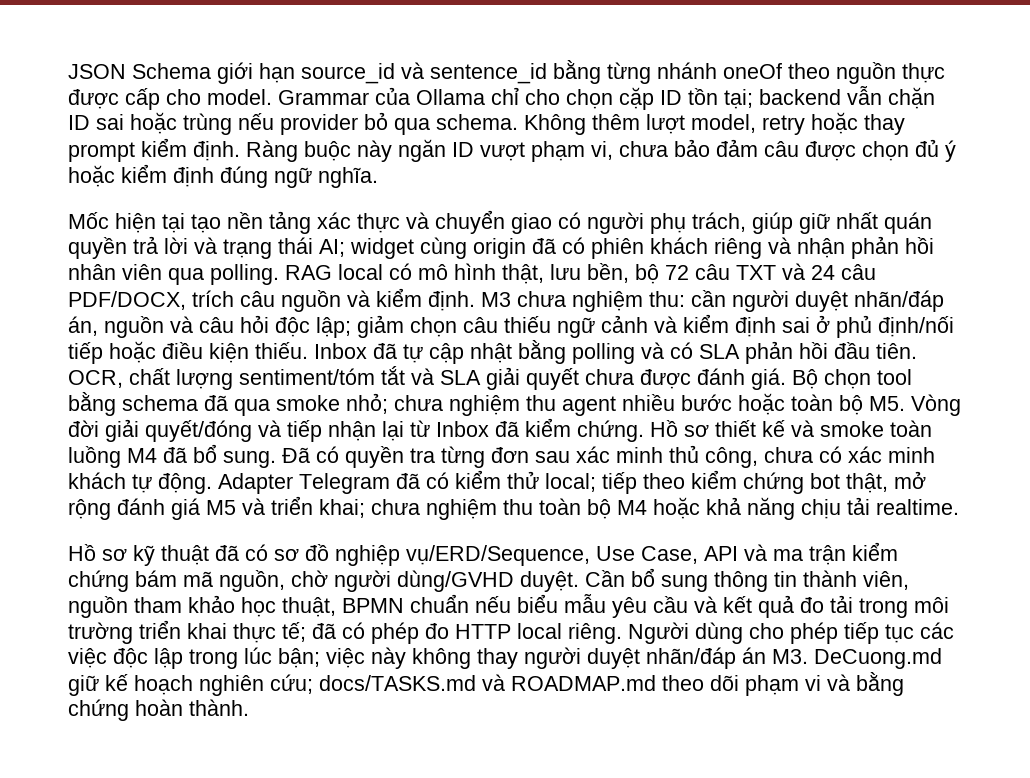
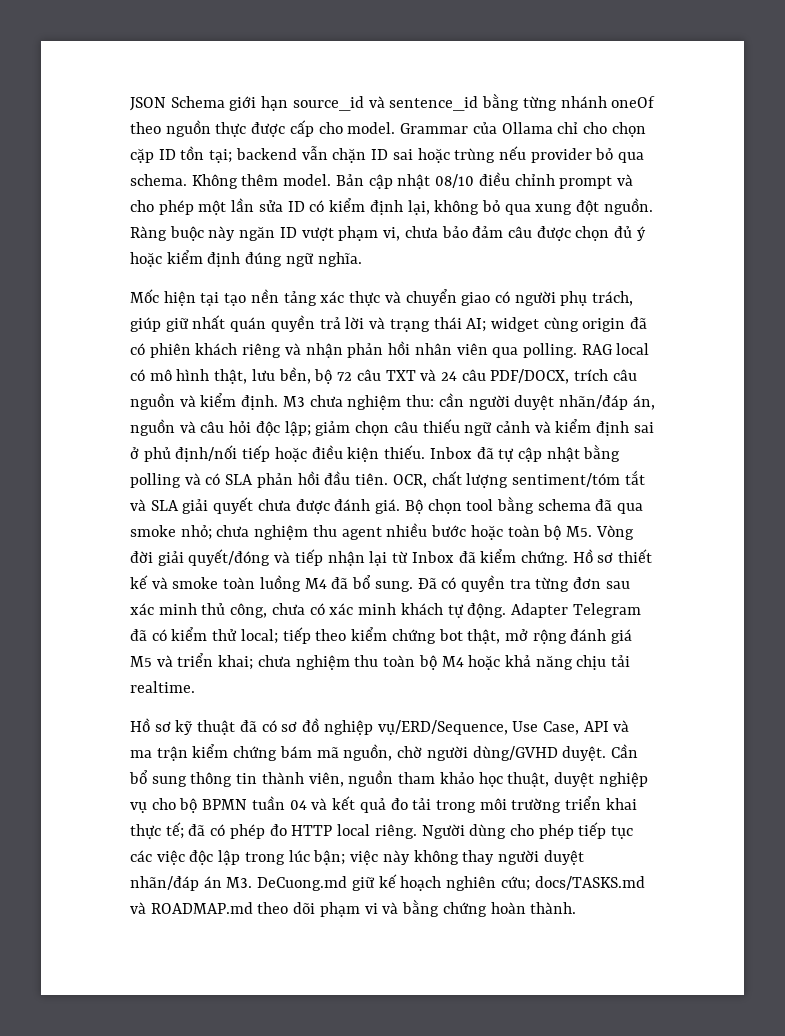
- Không thêm lượt model, retry hoặc thay prompt kiểm định.
+ Không thêm model. Bản cập nhật 08/10 điều chỉnh prompt và cho phép một lần sửa ID có kiểm định lại, không bỏ qua xung đột nguồn.
- Cần bổ sung thông tin thành viên, nguồn tham khảo học thuật, BPMN chuẩn nếu biểu mẫu yêu cầu và kết quả đo tải trong môi trường triển khai thực tế; đã có phép đo HTTP local riêng.
+ Cần bổ sung thông tin thành viên, nguồn tham khảo học thuật, duyệt nghiệp vụ cho bộ BPMN tuần 04 và kết quả đo tải trong môi trường triển khai thực tế; đã có phép đo HTTP local riêng.

